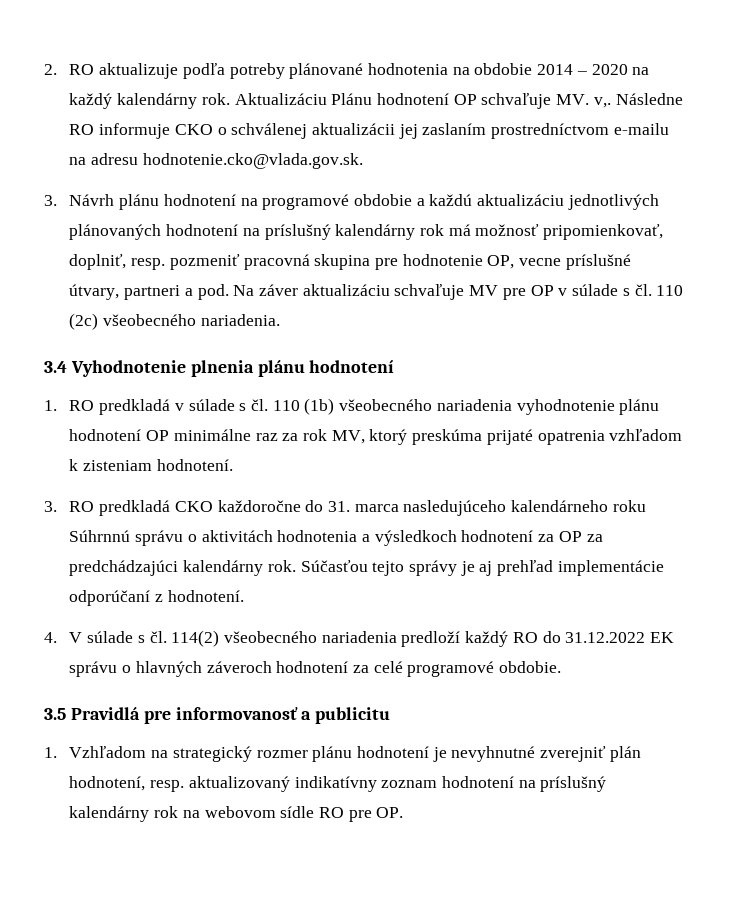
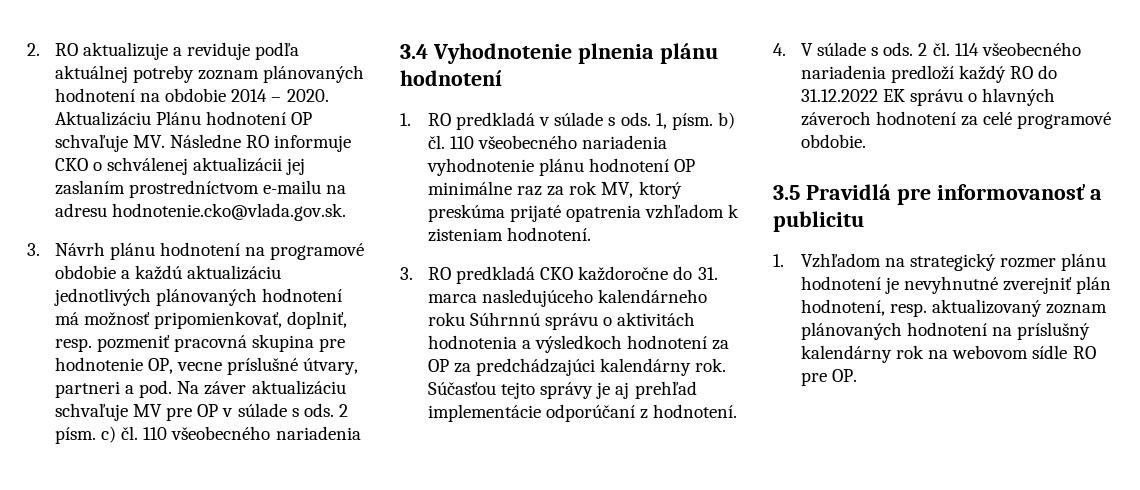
- 2. RO aktualizuje podľa potreby plánované hodnotenia na obdobie 2014 – 2020 na každý kalendárny rok.
+ 2. RO aktualizuje a reviduje podľa aktuálnej potreby zoznam plánovaných hodnotení na obdobie 2014 – 2020.
- Aktualizáciu Plánu hodnotení OP schvaľuje MV. v,. Následne RO informuje CKO o schválenej aktualizácii jej zaslaním prostredníctvom e-mailu na adresu hodnotenie.cko@vlada.gov.sk.
+ Aktualizáciu Plánu hodnotení OP schvaľuje MV. Následne RO informuje CKO o schválenej aktualizácii jej zaslaním prostredníctvom e-mailu na adresu hodnotenie.cko@vlada.gov.sk.
- 3. Návrh plánu hodnotení na programové obdobie a každú aktualizáciu jednotlivých plánovaných hodnotení na príslušný kalendárny rok má možnosť pripomienkovať, doplniť, resp. pozmeniť pracovná skupina pre hodnotenie OP, vecne príslušné útvary, partneri a pod.
+ 3. Návrh plánu hodnotení na programové obdobie a každú aktualizáciu jednotlivých plánovaných hodnotení má možnosť pripomienkovať, doplniť, resp. pozmeniť pracovná skupina pre hodnotenie OP, vecne príslušné útvary, partneri a pod.
- Na záver aktualizáciu schvaľuje MV pre OP v súlade s čl. 110 (2c) všeobecného nariadenia.
+ Na záver aktualizáciu schvaľuje MV pre OP v súlade s ods. 2 písm. c) čl. 110 všeobecného nariadenia
- 1. RO predkladá v súlade s čl. 110 (1b) všeobecného nariadenia vyhodnotenie plánu hodnotení OP minimálne raz za rok MV, ktorý preskúma prijaté opatrenia vzhľadom k zisteniam hodnotení.
+ 1. RO predkladá v súlade s ods. 1, písm. b) čl. 110 všeobecného nariadenia vyhodnotenie plánu hodnotení OP minimálne raz za rok MV, ktorý preskúma prijaté opatrenia vzhľadom k zisteniam hodnotení.
- 4. V súlade s čl. 114(2) všeobecného nariadenia predloží každý RO do 31.12.2022 EK správu o hlavných záveroch hodnotení za celé programové obdobie.
+ 4. V súlade s ods. 2 čl. 114 všeobecného nariadenia predloží každý RO do 31.12.2022 EK správu o hlavných záveroch hodnotení za celé programové obdobie.
- 1. Vzhľadom na strategický rozmer plánu hodnotení je nevyhnutné zverejniť plán hodnotení, resp. aktualizovaný indikatívny zoznam hodnotení na príslušný kalendárny rok na webovom sídle RO pre OP.
+ 1. Vzhľadom na strategický rozmer plánu hodnotení je nevyhnutné zverejniť plán hodnotení, resp. aktualizovaný zoznam plánovaných hodnotení na príslušný kalendárny rok na webovom sídle RO pre OP.

